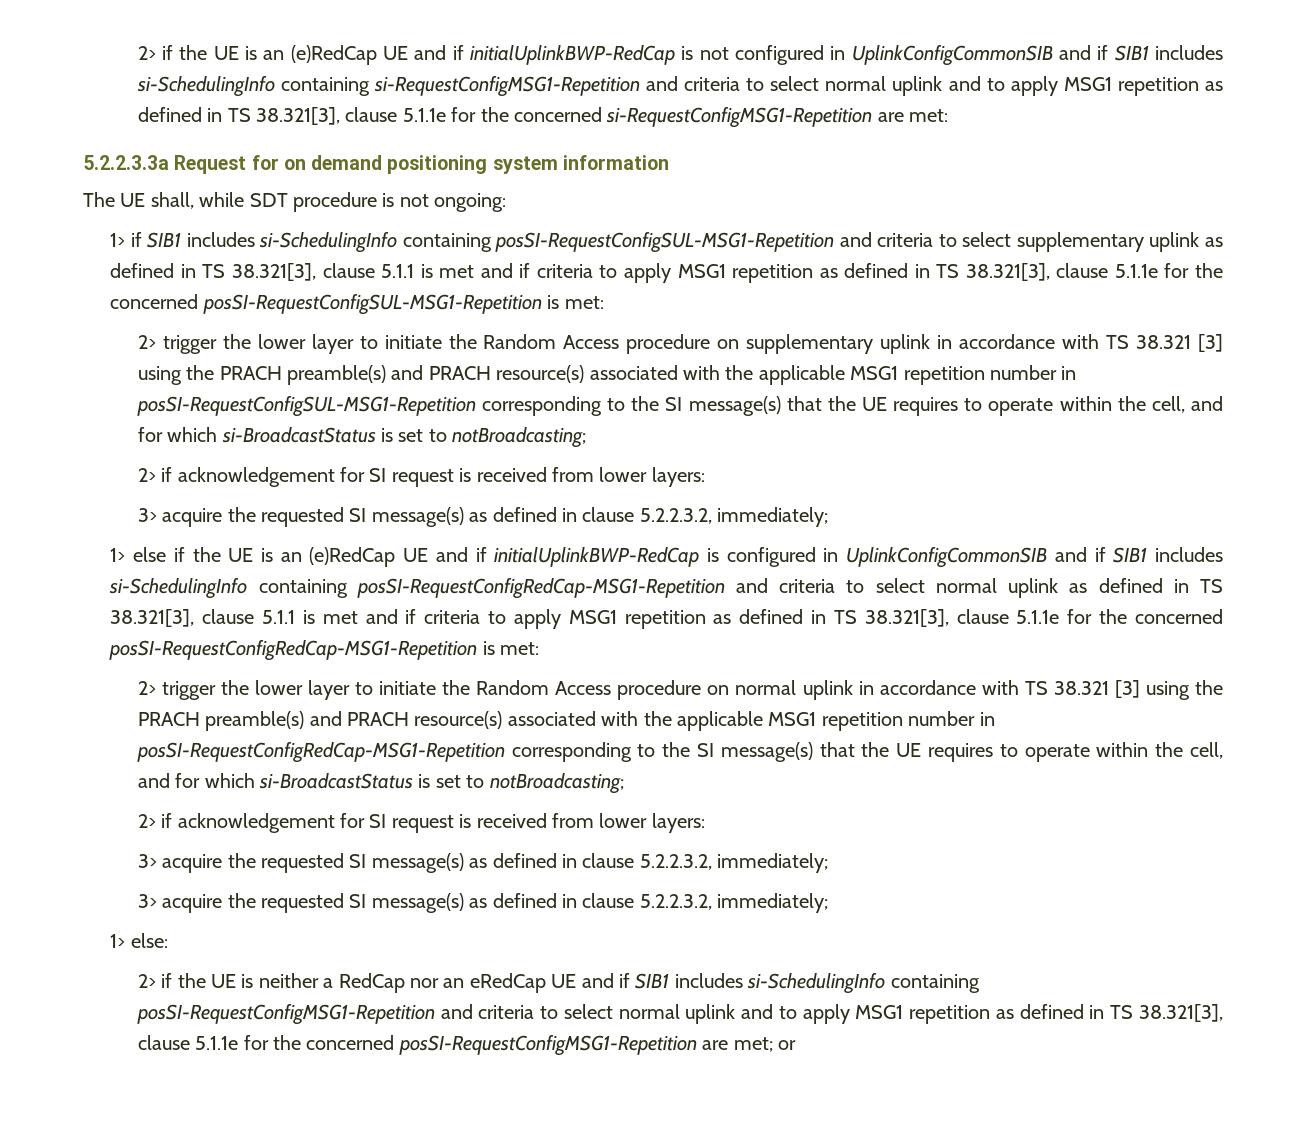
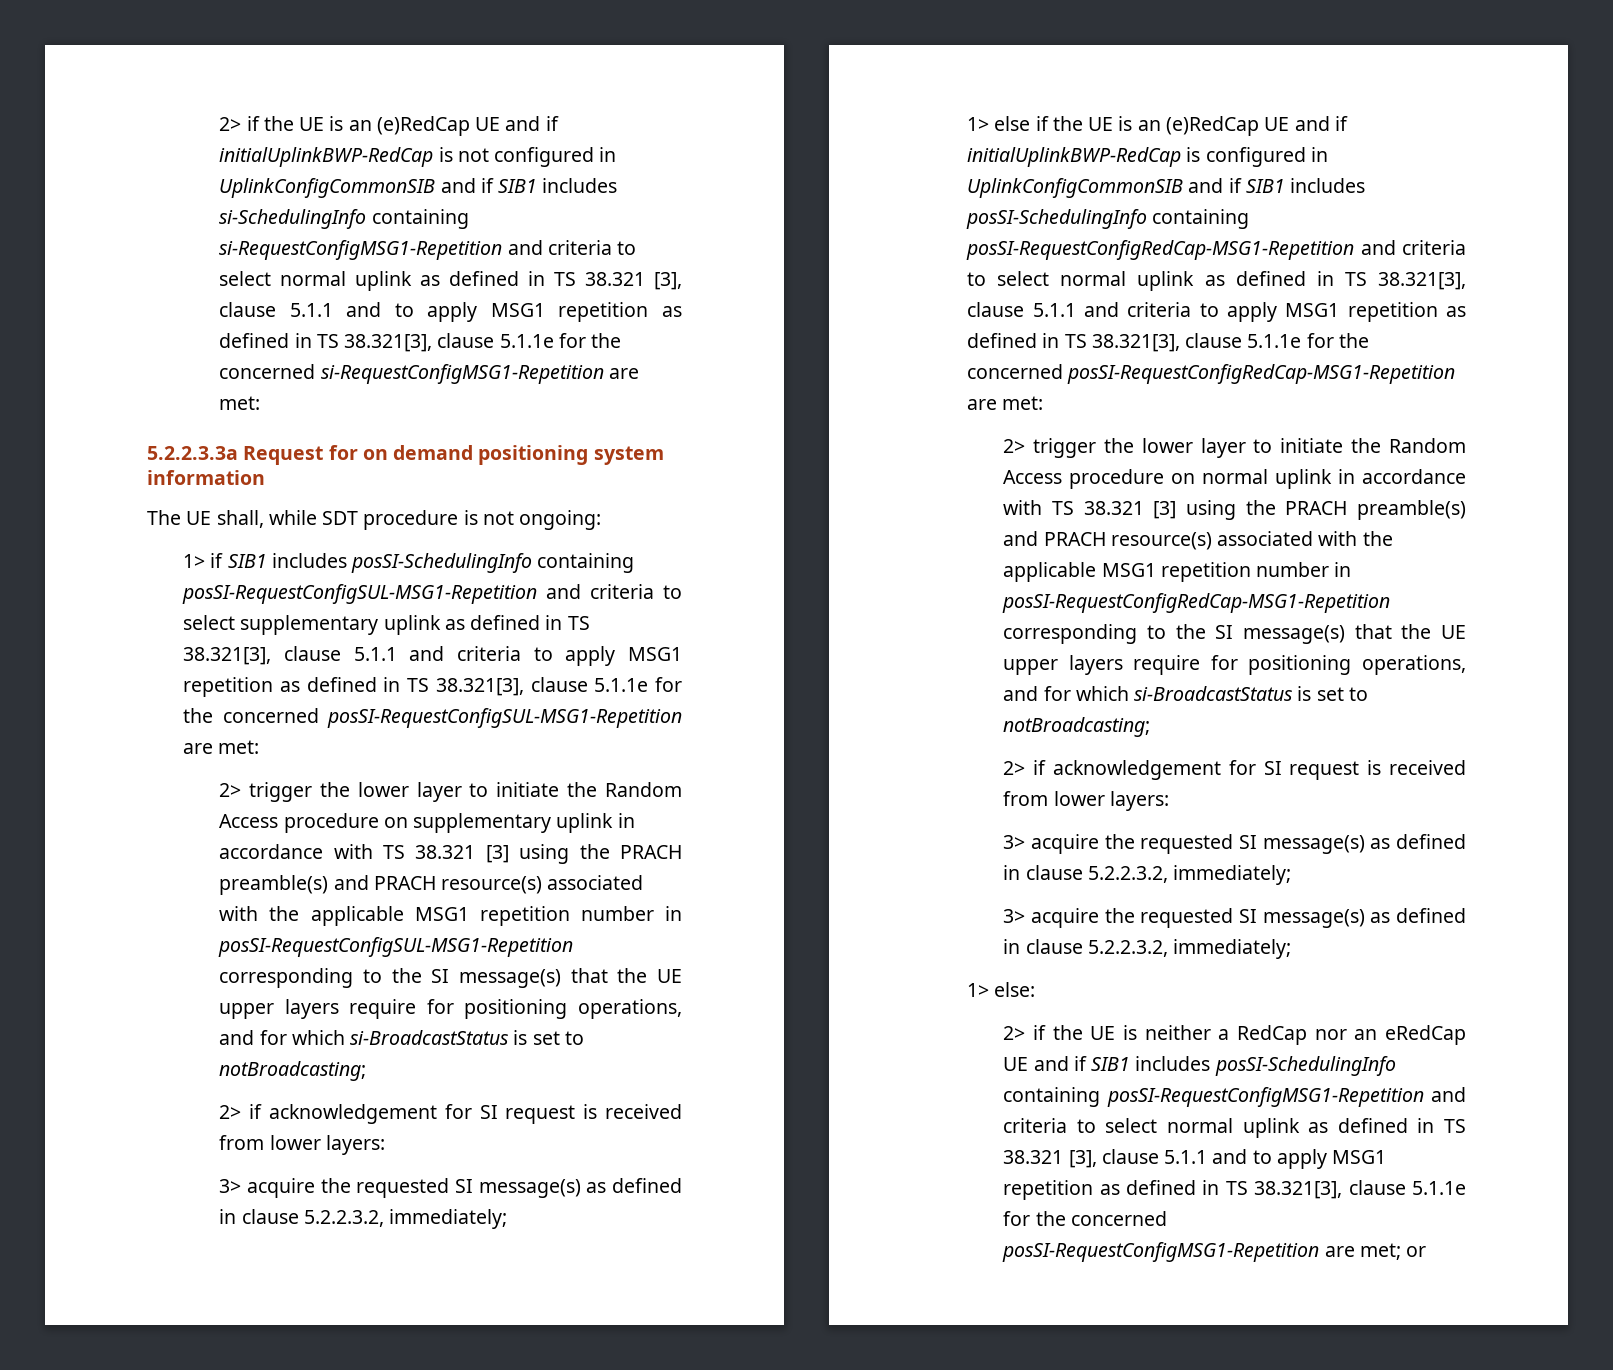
- 2> if the UE is an (e)RedCap UE and if initialUplinkBWP-RedCap is not configured in UplinkConfigCommonSIB and if SIB1 includes si-SchedulingInfo containing si-RequestConfigMSG1-Repetition and criteria to select normal uplink and to apply MSG1 repetition as defined in TS 38.321[3], clause 5.1.1e for the concerned si-RequestConfigMSG1-Repetition are met:
+ 2> if the UE is an (e)RedCap UE and if initialUplinkBWP-RedCap is not configured in UplinkConfigCommonSIB and if SIB1 includes si-SchedulingInfo containing si-RequestConfigMSG1-Repetition and criteria to select normal uplink as defined in TS 38.321 [3], clause 5.1.1 and to apply MSG1 repetition as defined in TS 38.321[3], clause 5.1.1e for the concerned si-RequestConfigMSG1-Repetition are met:
- 1> if SIB1 includes si-SchedulingInfo containing posSI-RequestConfigSUL-MSG1-Repetition and criteria to select supplementary uplink as defined in TS 38.321[3], clause 5.1.1 is met and if criteria to apply MSG1 repetition as defined in TS 38.321[3], clause 5.1.1e for the concerned posSI-RequestConfigSUL-MSG1-Repetition is met:
+ 1> if SIB1 includes posSI-SchedulingInfo containing posSI-RequestConfigSUL-MSG1-Repetition and criteria to select supplementary uplink as defined in TS 38.321[3], clause 5.1.1 and criteria to apply MSG1 repetition as defined in TS 38.321[3], clause 5.1.1e for the concerned posSI-RequestConfigSUL-MSG1-Repetition are met:
- 2> trigger the lower layer to initiate the Random Access procedure on supplementary uplink in accordance with TS 38.321 [3] using the PRACH preamble(s) and PRACH resource(s) associated with the applicable MSG1 repetition number in posSI-RequestConfigSUL-MSG1-Repetition corresponding to the SI message(s) that the UE requires to operate within the cell, and for which si-BroadcastStatus is set to notBroadcasting;
+ 2> trigger the lower layer to initiate the Random Access procedure on supplementary uplink in accordance with TS 38.321 [3] using the PRACH preamble(s) and PRACH resource(s) associated with the applicable MSG1 repetition number in posSI-RequestConfigSUL-MSG1-Repetition corresponding to the SI message(s) that the UE upper layers require for positioning operations, and for which si-BroadcastStatus is set to notBroadcasting;
- 1> else if the UE is an (e)RedCap UE and if initialUplinkBWP-RedCap is configured in UplinkConfigCommonSIB and if SIB1 includes si-SchedulingInfo containing posSI-RequestConfigRedCap-MSG1-Repetition and criteria to select normal uplink as defined in TS 38.321[3], clause 5.1.1 is met and if criteria to apply MSG1 repetition as defined in TS 38.321[3], clause 5.1.1e for the concerned posSI-RequestConfigRedCap-MSG1-Repetition is met:
+ 1> else if the UE is an (e)RedCap UE and if initialUplinkBWP-RedCap is configured in UplinkConfigCommonSIB and if SIB1 includes posSI-SchedulingInfo containing posSI-RequestConfigRedCap-MSG1-Repetition and criteria to select normal uplink as defined in TS 38.321[3], clause 5.1.1 and criteria to apply MSG1 repetition as defined in TS 38.321[3], clause 5.1.1e for the concerned posSI-RequestConfigRedCap-MSG1-Repetition are met:
- 2> trigger the lower layer to initiate the Random Access procedure on normal uplink in accordance with TS 38.321 [3] using the PRACH preamble(s) and PRACH resource(s) associated with the applicable MSG1 repetition number in posSI-RequestConfigRedCap-MSG1-Repetition corresponding to the SI message(s) that the UE requires to operate within the cell, and for which si-BroadcastStatus is set to notBroadcasting;
+ 2> trigger the lower layer to initiate the Random Access procedure on normal uplink in accordance with TS 38.321 [3] using the PRACH preamble(s) and PRACH resource(s) associated with the applicable MSG1 repetition number in posSI-RequestConfigRedCap-MSG1-Repetition corresponding to the SI message(s) that the UE upper layers require for positioning operations, and for which si-BroadcastStatus is set to notBroadcasting;
- 2> if the UE is neither a RedCap nor an eRedCap UE and if SIB1 includes si-SchedulingInfo containing posSI-RequestConfigMSG1-Repetition and criteria to select normal uplink and to apply MSG1 repetition as defined in TS 38.321[3], clause 5.1.1e for the concerned posSI-RequestConfigMSG1-Repetition are met; or
+ 2> if the UE is neither a RedCap nor an eRedCap UE and if SIB1 includes posSI-SchedulingInfo containing posSI-RequestConfigMSG1-Repetition and criteria to select normal uplink as defined in TS 38.321 [3], clause 5.1.1 and to apply MSG1 repetition as defined in TS 38.321[3], clause 5.1.1e for the concerned posSI-RequestConfigMSG1-Repetition are met; or

